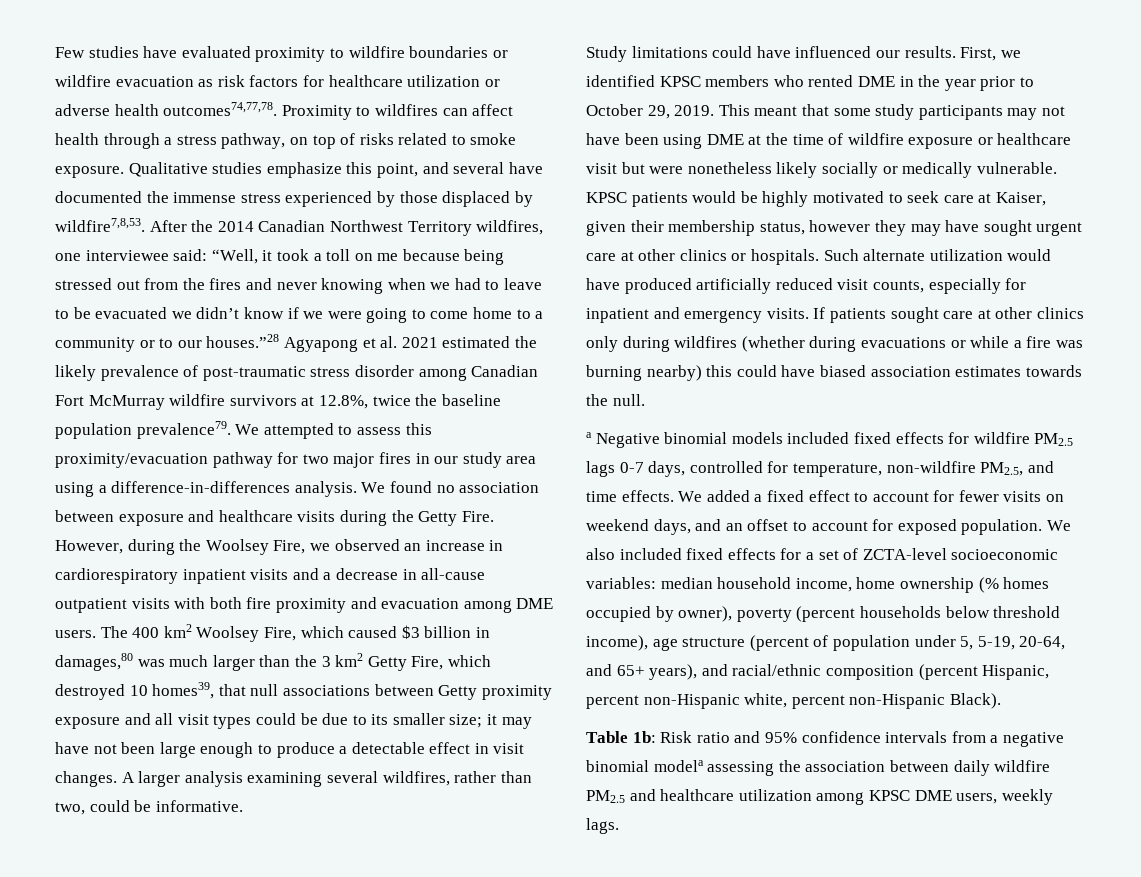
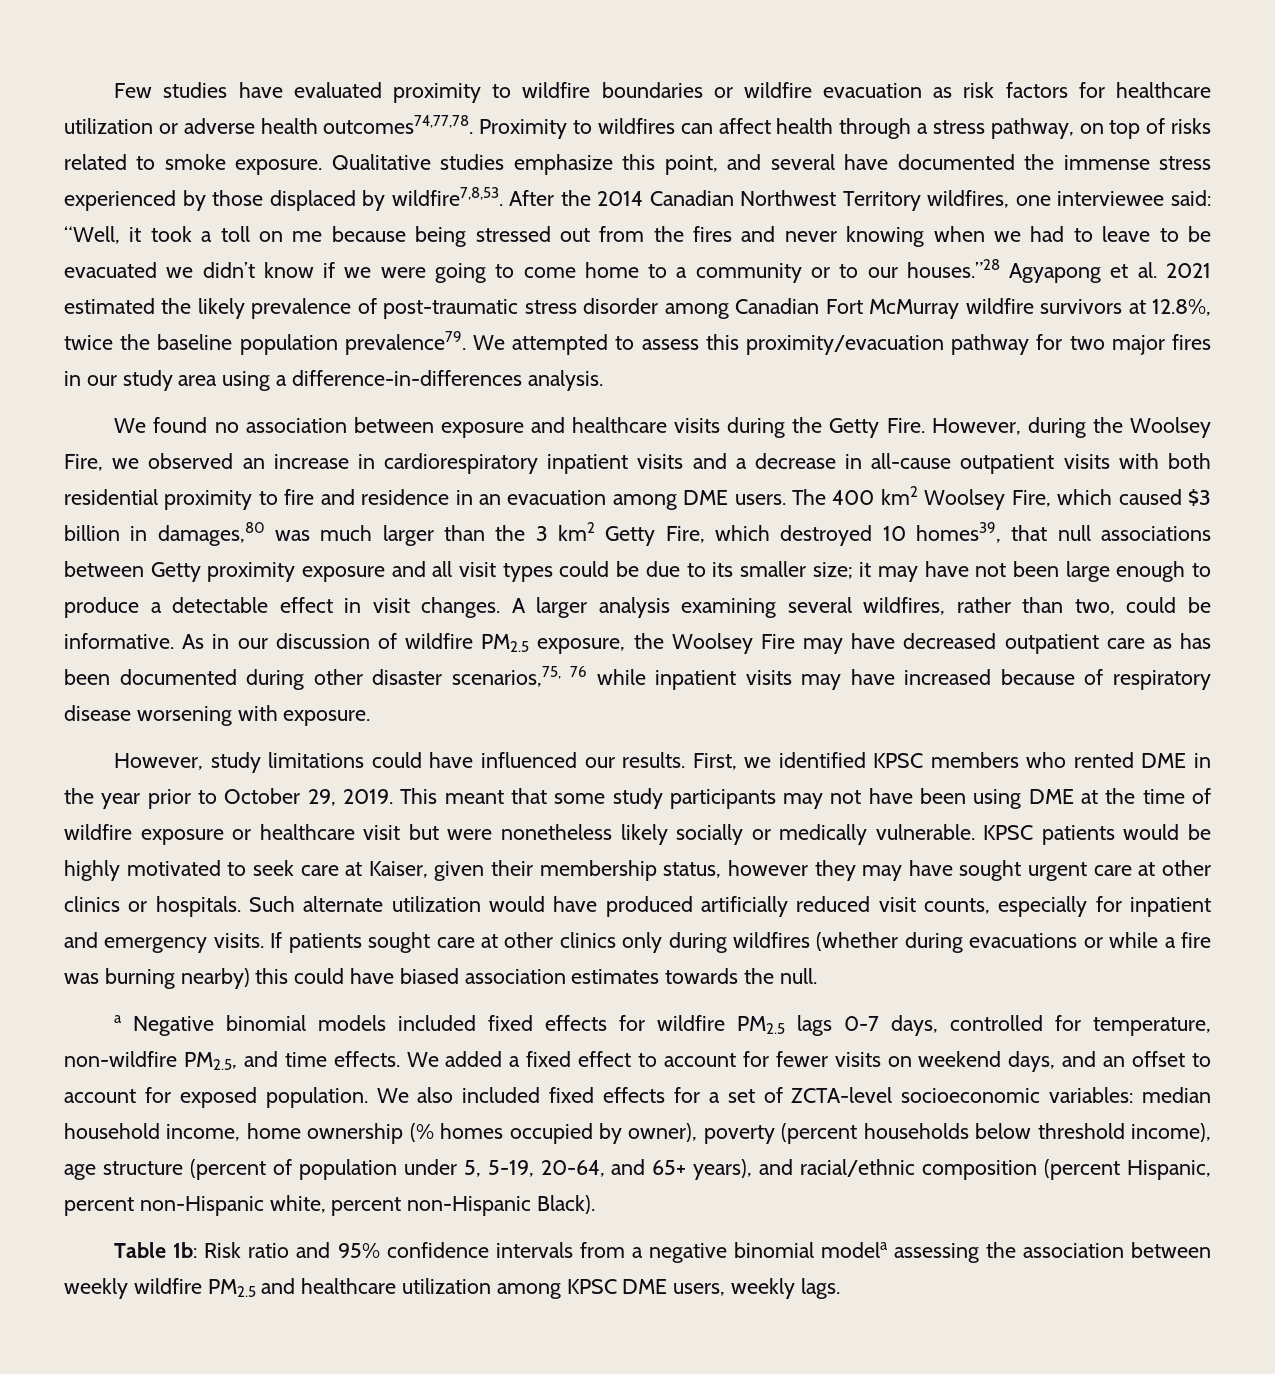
- We attempted to assess this proximity/evacuation pathway for two major fires in our study area using a difference-in-differences analysis. We found no association between exposure and healthcare visits during the Getty Fire.
+ We attempted to assess this proximity/evacuation pathway for two major fires in our study area using a difference-in-differences analysis.
+ We found no association between exposure and healthcare visits during the Getty Fire.
- However, during the Woolsey Fire, we observed an increase in cardiorespiratory inpatient visits and a decrease in all-cause outpatient visits with both fire proximity and evacuation among DME users.
+ However, during the Woolsey Fire, we observed an increase in cardiorespiratory inpatient visits and a decrease in all-cause outpatient visits with both residential proximity to fire and residence in an evacuation among DME users.
- A larger analysis examining several wildfires, rather than two, could be informative.
- Study limitations could have influenced our results.
+ A larger analysis examining several wildfires, rather than two, could be informative. As in our discussion of wildfire PM2.5 exposure, the Woolsey Fire may have decreased outpatient care as has been documented during other disaster scenarios,75, 76 while inpatient visits may have increased because of respiratory disease worsening with exposure.
+ However, study limitations could have influenced our results.
- Table 1b: Risk ratio and 95% confidence intervals from a negative binomial modela assessing the association between daily wildfire PM2.5 and healthcare utilization among KPSC DME users, weekly lags.
+ Table 1b: Risk ratio and 95% confidence intervals from a negative binomial modela assessing the association between weekly wildfire PM2.5 and healthcare utilization among KPSC DME users, weekly lags.

